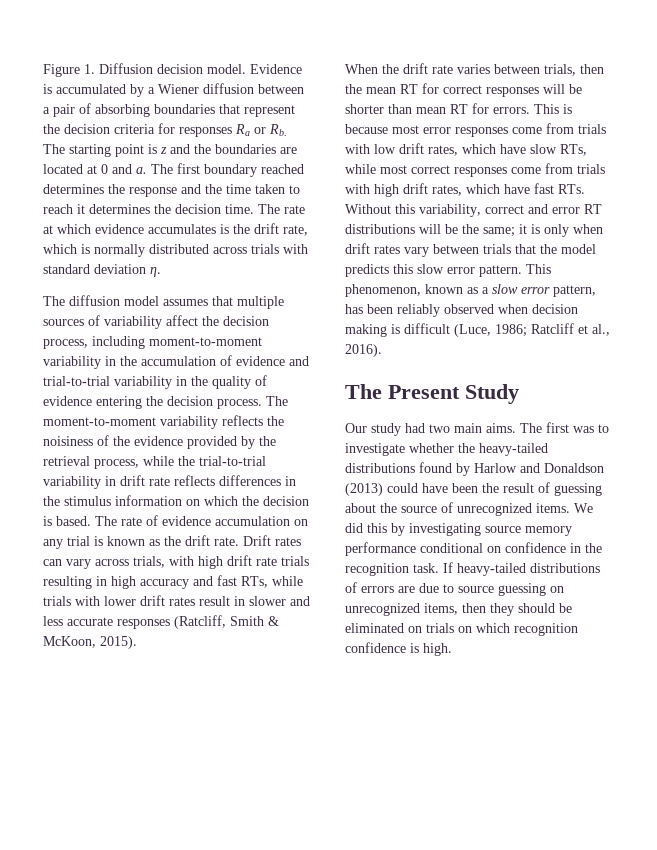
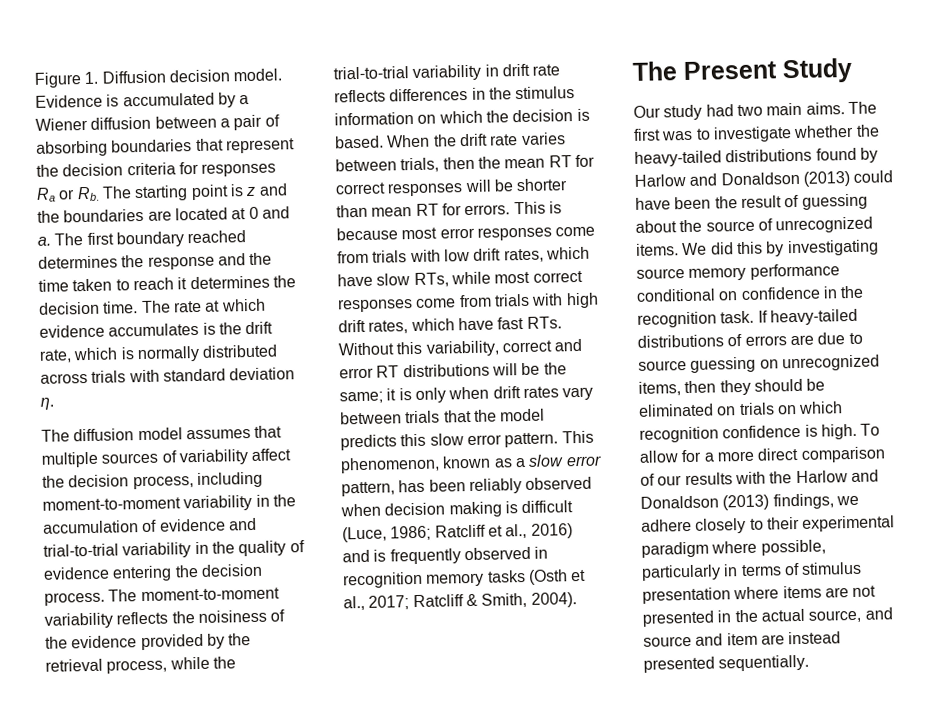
- The moment-to-moment variability reflects the noisiness of the evidence provided by the retrieval process, while the trial-to-trial variability in drift rate reflects differences in the stimulus information on which the decision is based. The rate of evidence accumulation on any trial is known as the drift rate. Drift rates can vary across trials, with high drift rate trials resulting in high accuracy and fast RTs, while trials with lower drift rates result in slower and less accurate responses (Ratcliff, Smith & McKoon, 2015).
- When the drift rate varies between trials, then the mean RT for correct responses will be shorter than mean RT for errors.
+ The moment-to-moment variability reflects the noisiness of the evidence provided by the retrieval process, while the trial-to-trial variability in drift rate reflects differences in the stimulus information on which the decision is based. When the drift rate varies between trials, then the mean RT for correct responses will be shorter than mean RT for errors.
- This phenomenon, known as a slow error pattern, has been reliably observed when decision making is difficult (Luce, 1986; Ratcliff et al., 2016).
+ This phenomenon, known as a slow error pattern, has been reliably observed when decision making is difficult (Luce, 1986; Ratcliff et al., 2016) and is frequently observed in recognition memory tasks (Osth et al., 2017; Ratcliff & Smith, 2004).
+ To allow for a more direct comparison of our results with the Harlow and Donaldson (2013) findings, we adhere closely to their experimental paradigm where possible, particularly in terms of stimulus presentation where items are not presented in the actual source, and source and item are instead presented sequentially.

